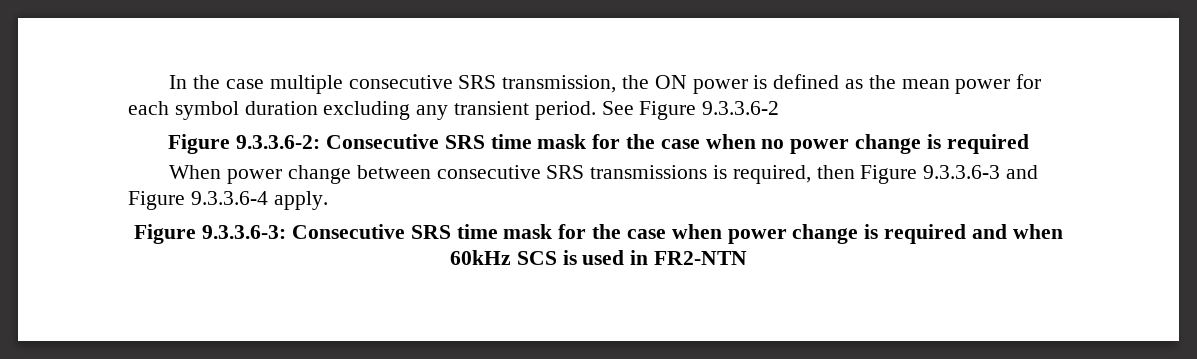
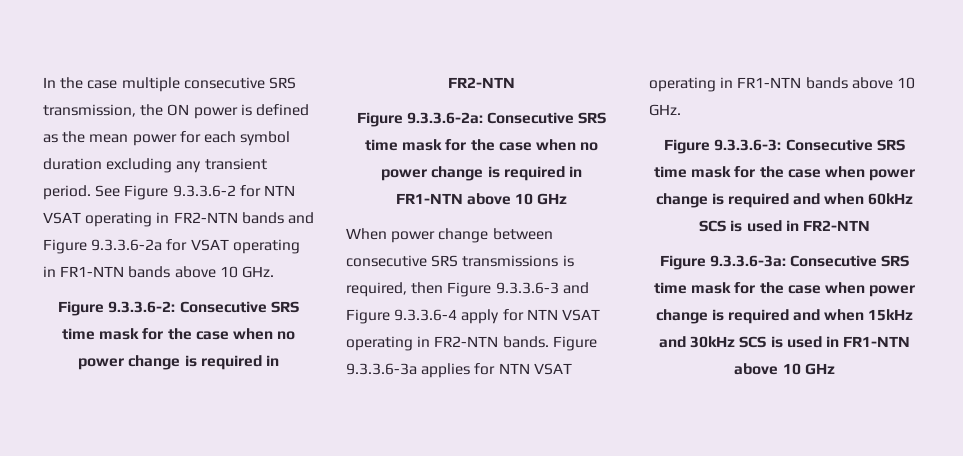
- See Figure 9.3.3.6-2
+ See Figure 9.3.3.6-2 for NTN VSAT operating in FR2-NTN bands and Figure 9.3.3.6-2a for VSAT operating in FR1-NTN bands above 10 GHz.
- Figure 9.3.3.6-2: Consecutive SRS time mask for the case when no power change is required
+ Figure 9.3.3.6-2: Consecutive SRS time mask for the case when no power change is required in FR2-NTN
+ Figure 9.3.3.6-2a: Consecutive SRS time mask for the case when no power change is required in FR1-NTN above 10 GHz
- When power change between consecutive SRS transmissions is required, then Figure 9.3.3.6-3 and Figure 9.3.3.6-4 apply.
+ When power change between consecutive SRS transmissions is required, then Figure 9.3.3.6-3 and Figure 9.3.3.6-4 apply for NTN VSAT operating in FR2-NTN bands. Figure 9.3.3.6-3a applies for NTN VSAT operating in FR1-NTN bands above 10 GHz.
+ Figure 9.3.3.6-3a: Consecutive SRS time mask for the case when power change is required and when 15kHz and 30kHz SCS is used in FR1-NTN above 10 GHz

